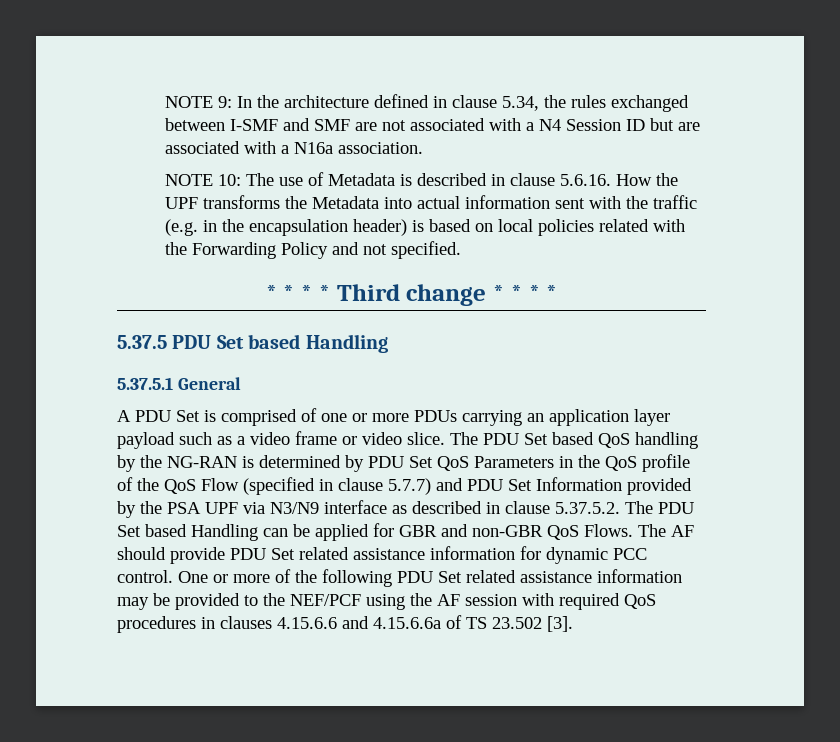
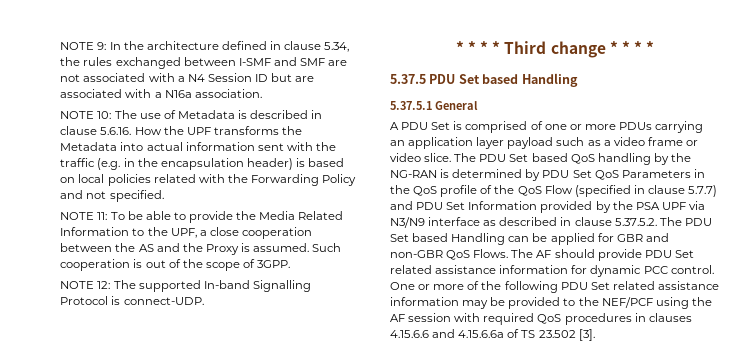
+ NOTE 11: To be able to provide the Media Related Information to the UPF, a close cooperation between the AS and the Proxy is assumed. Such cooperation is out of the scope of 3GPP.
+ NOTE 12: The supported In-band Signalling Protocol is connect-UDP.

